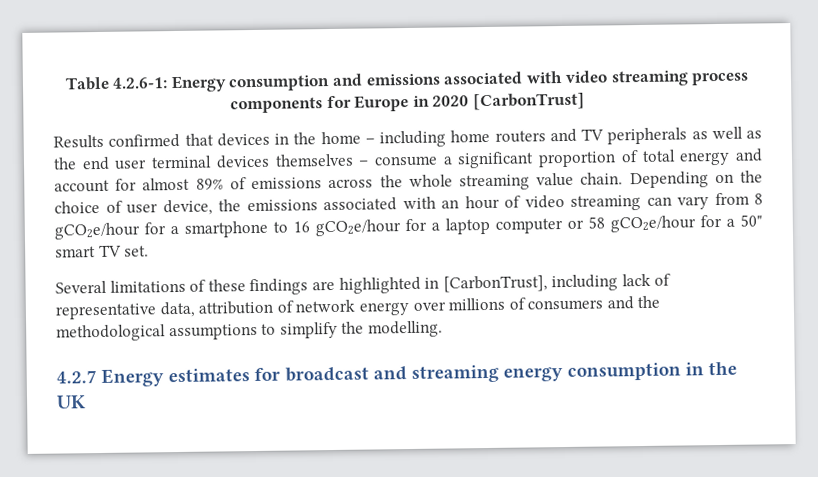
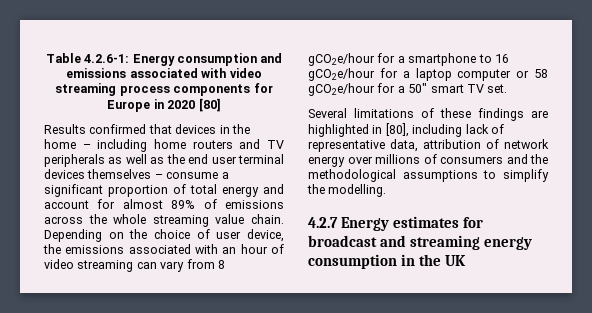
- Table 4.2.6-1: Energy consumption and emissions associated with video streaming process components for Europe in 2020 [CarbonTrust]
+ Table 4.2.6-1: Energy consumption and emissions associated with video streaming process components for Europe in 2020 [80]
- Several limitations of these findings are highlighted in [CarbonTrust], including lack of representative data, attribution of network energy over millions of consumers and the methodological assumptions to simplify the modelling.
+ Several limitations of these findings are highlighted in [80], including lack of representative data, attribution of network energy over millions of consumers and the methodological assumptions to simplify the modelling.

